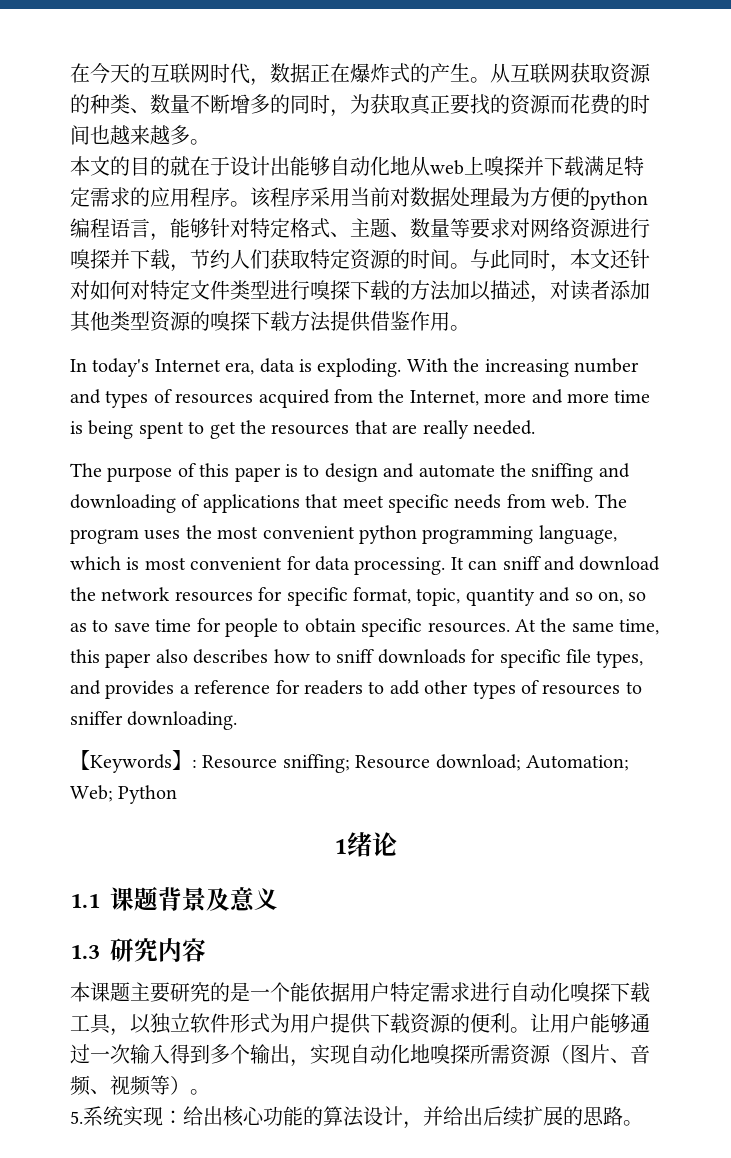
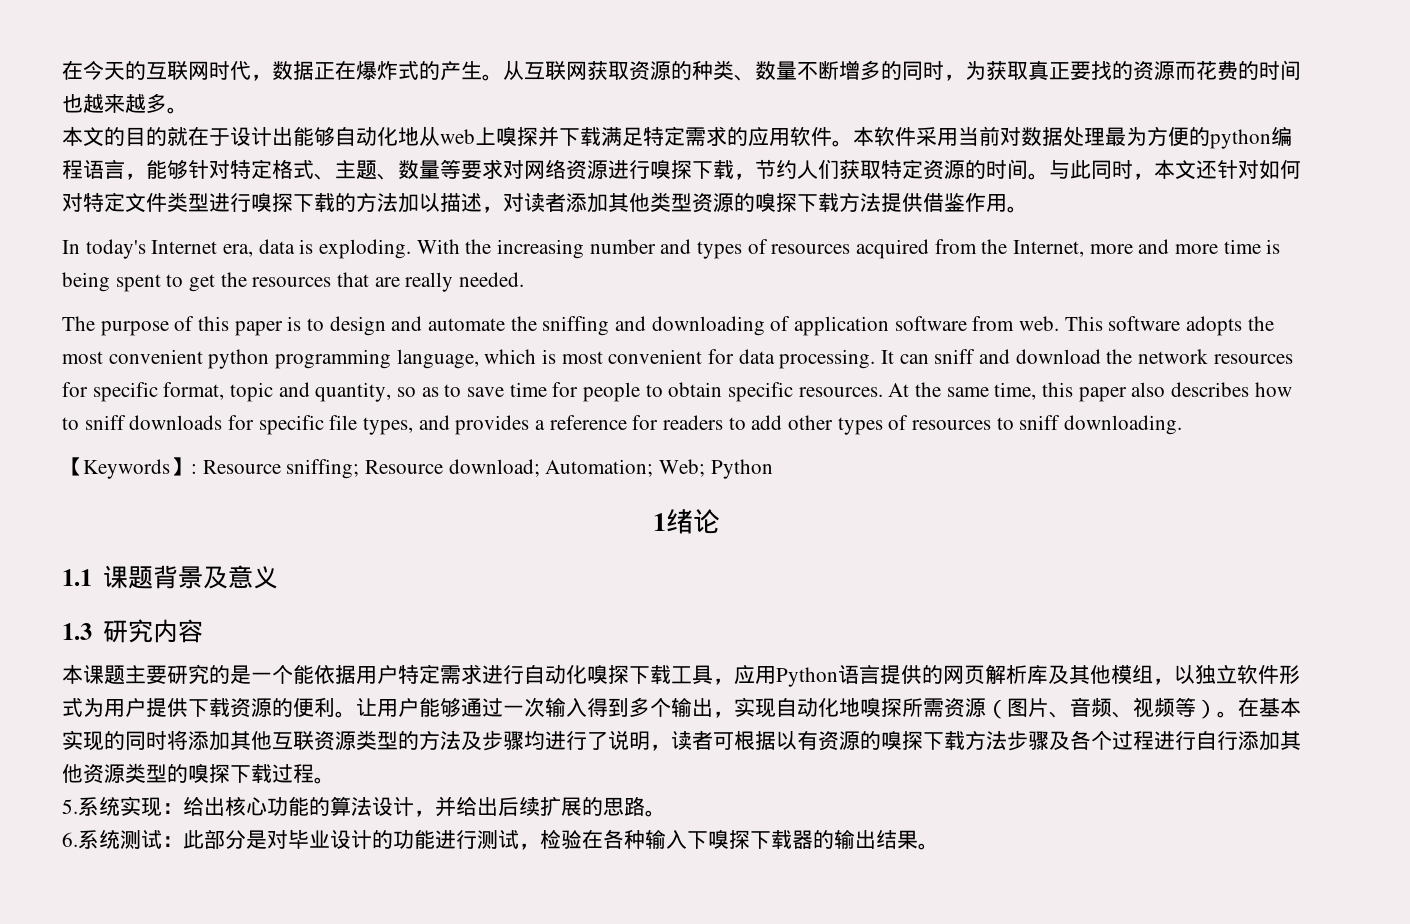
- 本文的目的就在于设计出能够自动化地从web上嗅探并下载满足特定需求的应用程序。该程序采用当前对数据处理最为方便的python编程语言，能够针对特定格式、主题、数量等要求对网络资源进行嗅探并下载，节约人们获取特定资源的时间。
+ 本文的目的就在于设计出能够自动化地从web上嗅探并下载满足特定需求的应用软件。本软件采用当前对数据处理最为方便的python编程语言，能够针对特定格式、主题、数量等要求对网络资源进行嗅探下载，节约人们获取特定资源的时间。
- The purpose of this paper is to design and automate the sniffing and downloading of applications that meet specific needs from web. The program uses the most convenient python programming language, which is most convenient for data processing.
+ The purpose of this paper is to design and automate the sniffing and downloading of application software from web. This software adopts the most convenient python programming language, which is most convenient for data processing.
- It can sniff and download the network resources for specific format, topic, quantity and so on, so as to save time for people to obtain specific resources.
+ It can sniff and download the network resources for specific format, topic and quantity, so as to save time for people to obtain specific resources.
- At the same time, this paper also describes how to sniff downloads for specific file types, and provides a reference for readers to add other types of resources to sniffer downloading.
+ At the same time, this paper also describes how to sniff downloads for specific file types, and provides a reference for readers to add other types of resources to sniff downloading.
- 本课题主要研究的是一个能依据用户特定需求进行自动化嗅探下载工具，以独立软件形式为用户提供下载资源的便利。
+ 本课题主要研究的是一个能依据用户特定需求进行自动化嗅探下载工具，应用Python语言提供的网页解析库及其他模组，以独立软件形式为用户提供下载资源的便利。
+ 在基本实现的同时将添加其他互联资源类型的方法及步骤均进行了说明，读者可根据以有资源的嗅探下载方法步骤及各个过程进行自行添加其他资源类型的嗅探下载过程。
+ 6.系统测试：此部分是对毕业设计的功能进行测试，检验在各种输入下嗅探下载器的输出结果。

